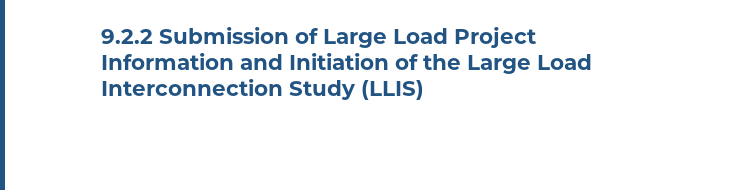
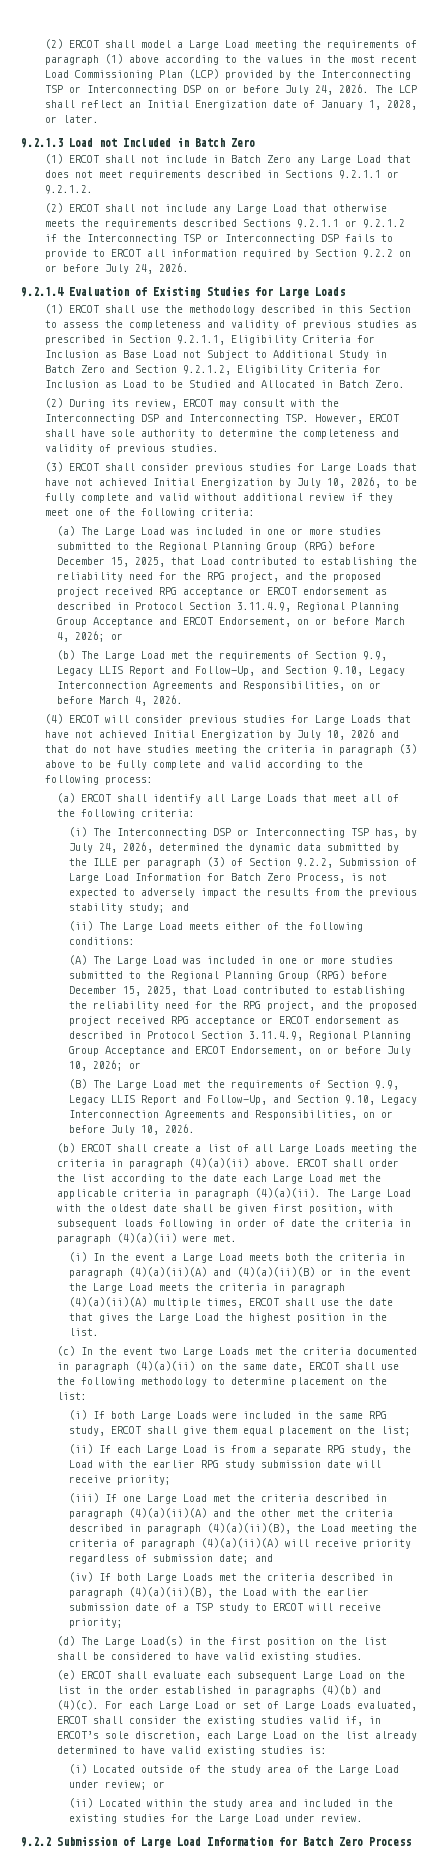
+ (2) ERCOT shall model a Large Load meeting the requirements of paragraph (1) above according to the values in the most recent Load Commissioning Plan (LCP) provided by the Interconnecting TSP or Interconnecting DSP on or before July 24, 2026. The LCP shall reflect an Initial Energization date of January 1, 2028, or later.
+ 9.2.1.3 Load not Included in Batch Zero
+ (1) ERCOT shall not include in Batch Zero any Large Load that does not meet requirements described in Sections 9.2.1.1 or 9.2.1.2.
+ (2) ERCOT shall not include any Large Load that otherwise meets the requirements described Sections 9.2.1.1 or 9.2.1.2 if the Interconnecting TSP or Interconnecting DSP fails to provide to ERCOT all information required by Section 9.2.2 on or before July 24, 2026.
+ 9.2.1.4 Evaluation of Existing Studies for Large Loads
+ (1) ERCOT shall use the methodology described in this Section to assess the completeness and validity of previous studies as prescribed in Section 9.2.1.1, Eligibility Criteria for Inclusion as Base Load not Subject to Additional Study in Batch Zero and Section 9.2.1.2, Eligibility Criteria for Inclusion as Load to be Studied and Allocated in Batch Zero.
+ (2) During its review, ERCOT may consult with the Interconnecting DSP and Interconnecting TSP. However, ERCOT shall have sole authority to determine the completeness and validity of previous studies.
+ (3) ERCOT shall consider previous studies for Large Loads that have not achieved Initial Energization by July 10, 2026, to be fully complete and valid without additional review if they meet one of the following criteria:
+ (a) The Large Load was included in one or more studies submitted to the Regional Planning Group (RPG) before December 15, 2025, that Load contributed to establishing the reliability need for the RPG project, and the proposed project received RPG acceptance or ERCOT endorsement as described in Protocol Section 3.11.4.9, Regional Planning Group Acceptance and ERCOT Endorsement, on or before March 4, 2026; or
+ (b) The Large Load met the requirements of Section 9.9, Legacy LLIS Report and Follow-Up, and Section 9.10, Legacy Interconnection Agreements and Responsibilities, on or before March 4, 2026.
+ (4) ERCOT will consider previous studies for Large Loads that have not achieved Initial Energization by July 10, 2026 and that do not have studies meeting the criteria in paragraph (3) above to be fully complete and valid according to the following process:
+ (a) ERCOT shall identify all Large Loads that meet all of the following criteria:
+ (i) The Interconnecting DSP or Interconnecting TSP has, by July 24, 2026, determined the dynamic data submitted by the ILLE per paragraph (3) of Section 9.2.2, Submission of Large Load Information for Batch Zero Process, is not expected to adversely impact the results from the previous stability study; and
+ (ii) The Large Load meets either of the following conditions:
+ (A) The Large Load was included in one or more studies submitted to the Regional Planning Group (RPG) before December 15, 2025, that Load contributed to establishing the reliability need for the RPG project, and the proposed project received RPG acceptance or ERCOT endorsement as described in Protocol Section 3.11.4.9, Regional Planning Group Acceptance and ERCOT Endorsement, on or before July 10, 2026; or
+ (B) The Large Load met the requirements of Section 9.9, Legacy LLIS Report and Follow-Up, and Section 9.10, Legacy Interconnection Agreements and Responsibilities, on or before July 10, 2026.
+ (b) ERCOT shall create a list of all Large Loads meeting the criteria in paragraph (4)(a)(ii) above. ERCOT shall order the list according to the date each Large Load met the applicable criteria in paragraph (4)(a)(ii). The Large Load with the oldest date shall be given first position, with subsequent loads following in order of date the criteria in paragraph (4)(a)(ii) were met.
+ (i) In the event a Large Load meets both the criteria in paragraph (4)(a)(ii)(A) and (4)(a)(ii)(B) or in the event the Large Load meets the criteria in paragraph (4)(a)(ii)(A) multiple times, ERCOT shall use the date that gives the Large Load the highest position in the list.
+ (c) In the event two Large Loads met the criteria documented in paragraph (4)(a)(ii) on the same date, ERCOT shall use the following methodology to determine placement on the list:
+ (i) If both Large Loads were included in the same RPG study, ERCOT shall give them equal placement on the list;
+ (ii) If each Large Load is from a separate RPG study, the Load with the earlier RPG study submission date will receive priority;
+ (iii) If one Large Load met the criteria described in paragraph (4)(a)(ii)(A) and the other met the criteria described in paragraph (4)(a)(ii)(B), the Load meeting the criteria of paragraph (4)(a)(ii)(A) will receive priority regardless of submission date; and
+ (iv) If both Large Loads met the criteria described in paragraph (4)(a)(ii)(B), the Load with the earlier submission date of a TSP study to ERCOT will receive priority;
+ (d) The Large Load(s) in the first position on the list shall be considered to have valid existing studies.
+ (e) ERCOT shall evaluate each subsequent Large Load on the list in the order established in paragraphs (4)(b) and (4)(c). For each Large Load or set of Large Loads evaluated, ERCOT shall consider the existing studies valid if, in ERCOT’s sole discretion, each Large Load on the list already determined to have valid existing studies is:
+ (i) Located outside of the study area of the Large Load under review; or
+ (ii) Located within the study area and included in the existing studies for the Large Load under review.
- 9.2.2 Submission of Large Load Project Information and Initiation of the Large Load Interconnection Study (LLIS)
+ 9.2.2 Submission of Large Load Information for Batch Zero Process

